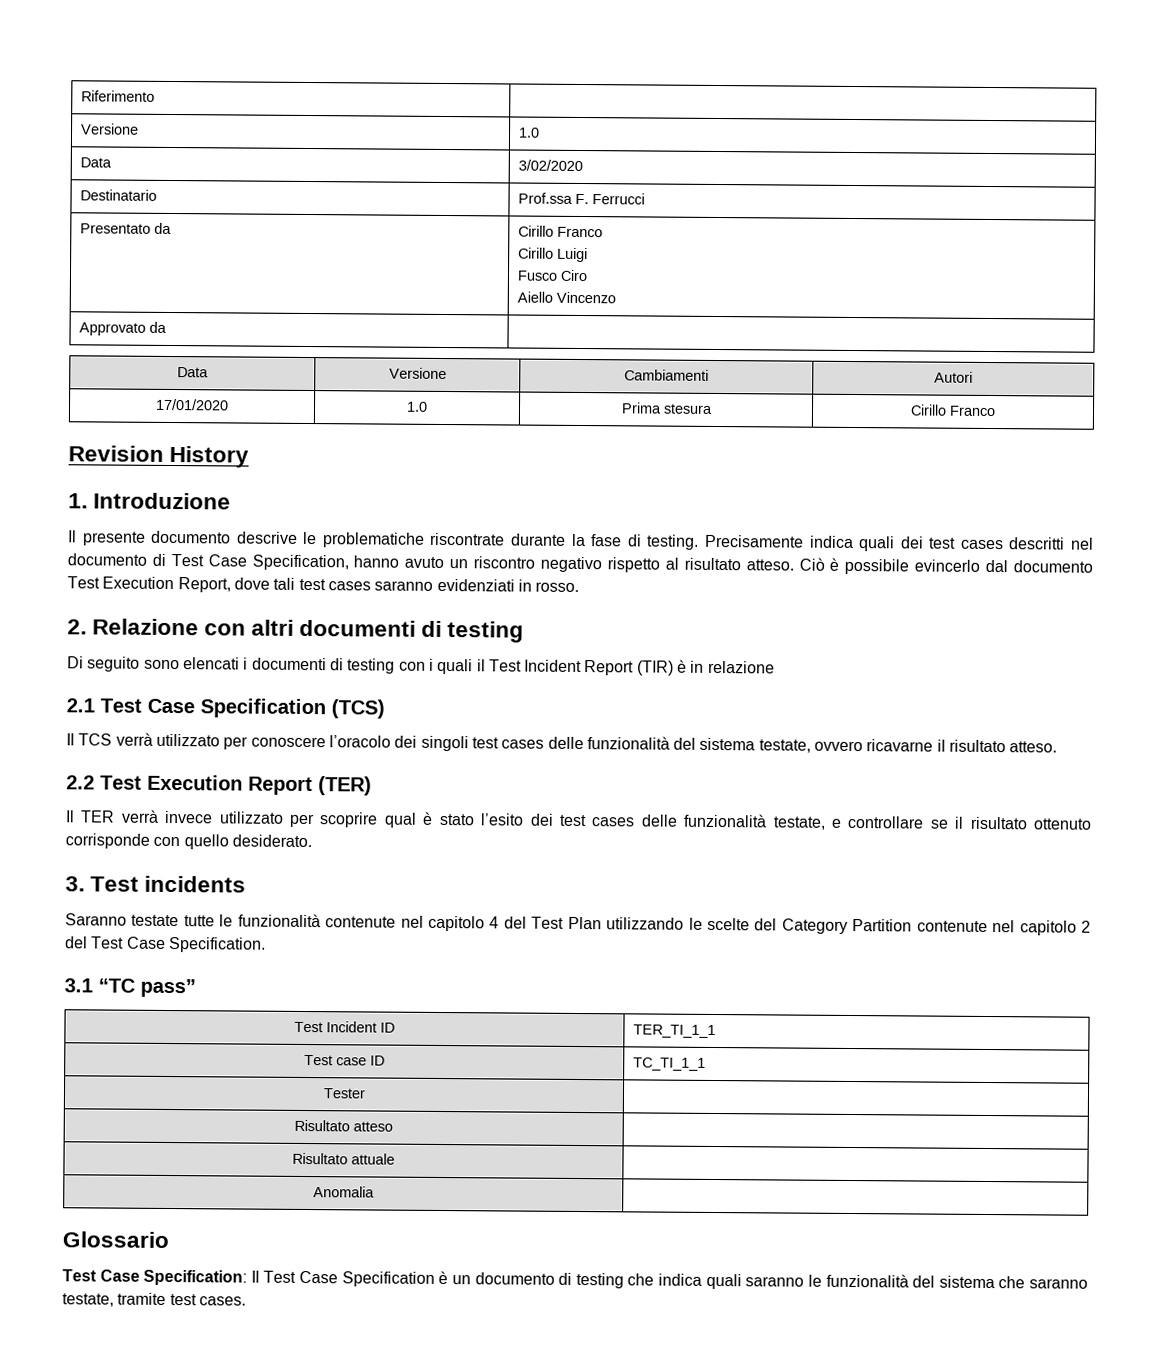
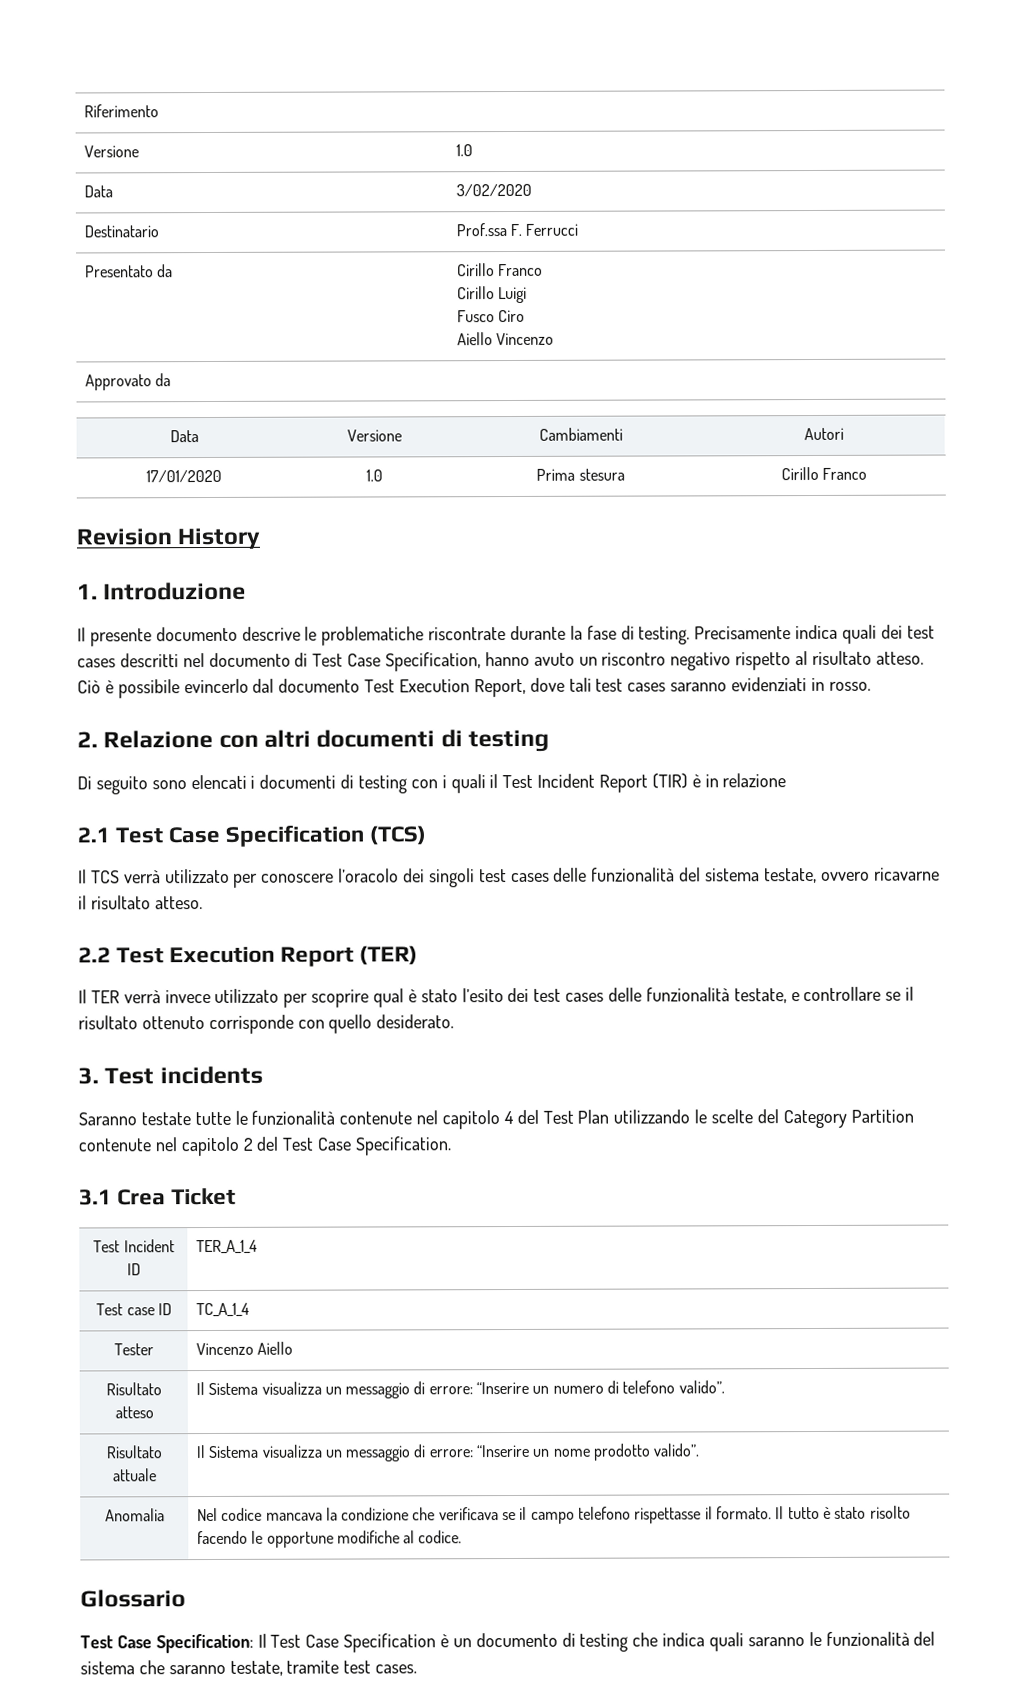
- 3.1 “TC pass”
+ 3.1 Crea Ticket
- Test Incident ID | TER_TI_1_1
+ Test Incident ID | TER_A_1_4
- Test case ID | TC_TI_1_1
+ Test case ID | TC_A_1_4
- Tester |
+ Tester | Vincenzo Aiello
- Risultato atteso |
- Risultato attuale |
- Anomalia |
+ Risultato atteso | Il Sistema visualizza un messaggio di errore: “Inserire un numero di telefono valido”.
+ Risultato attuale | Il Sistema visualizza un messaggio di errore: “Inserire un nome prodotto valido”.
+ Anomalia | Nel codice mancava la condizione che verificava se il campo telefono rispettasse il formato. Il tutto è stato risolto facendo le opportune modifiche al codice.

